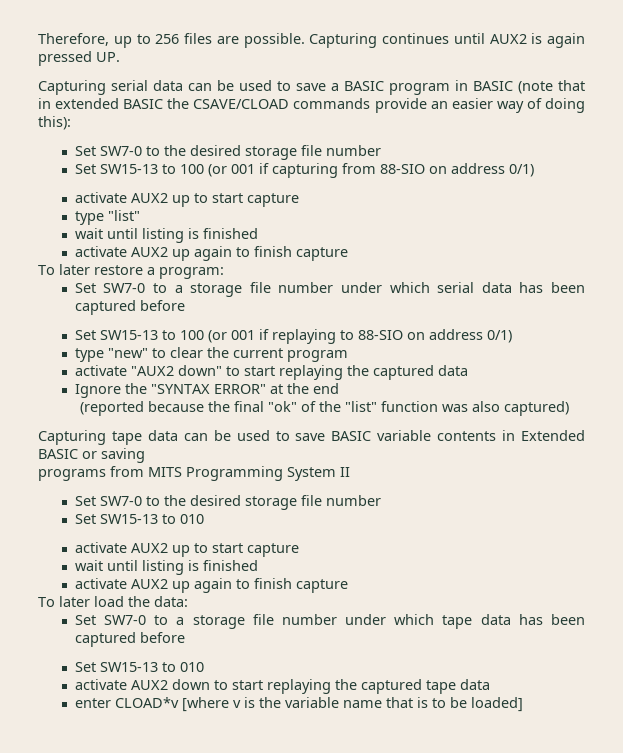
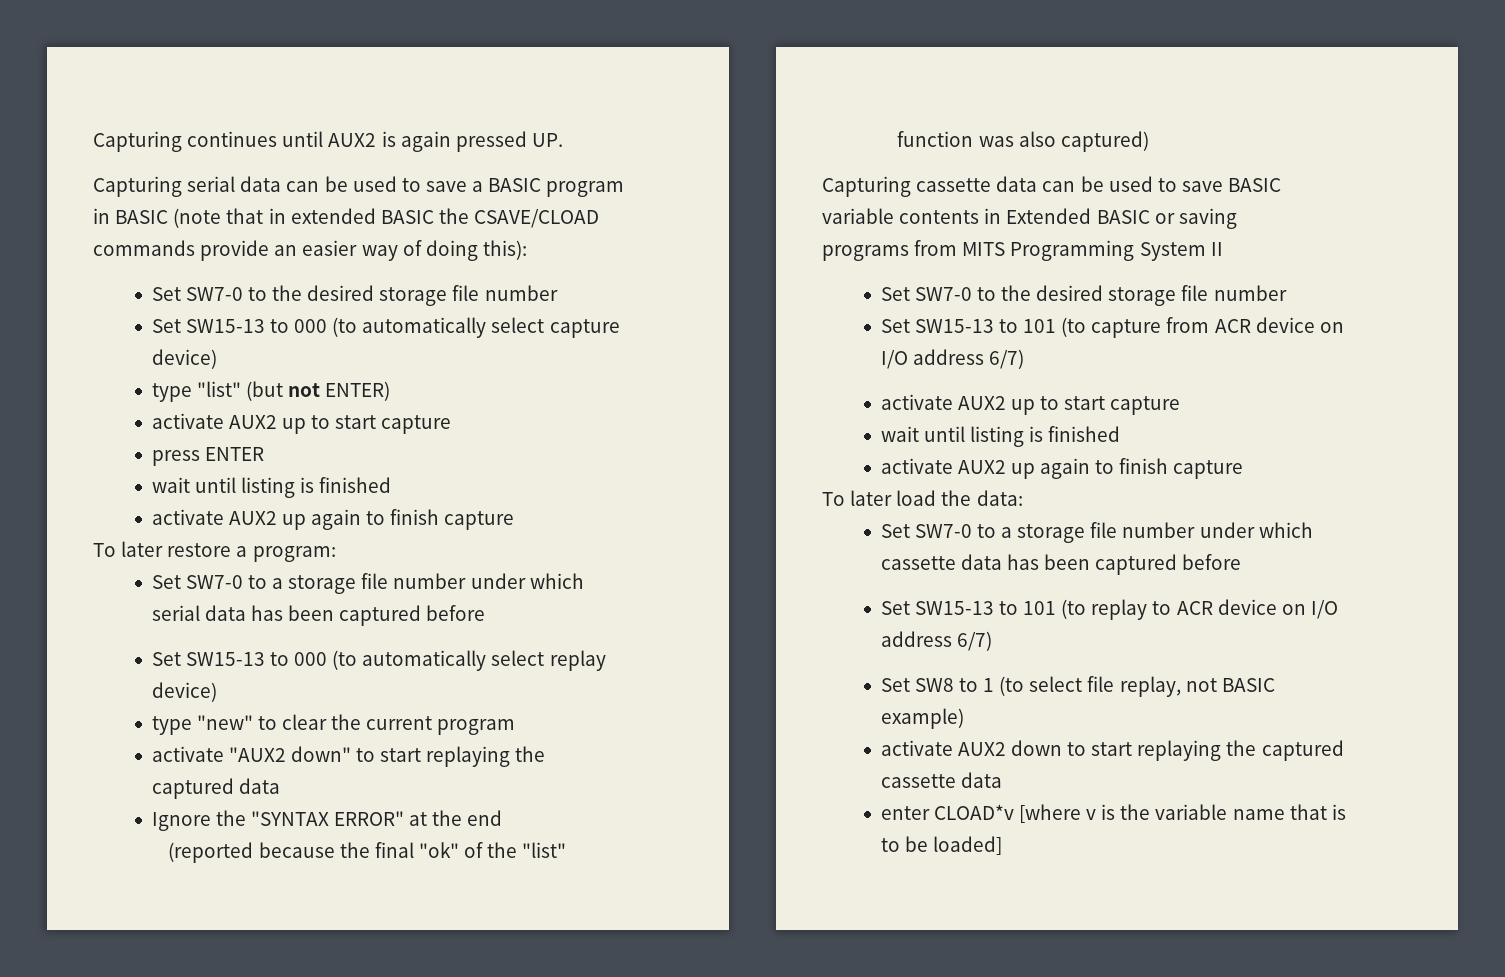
- Therefore, up to 256 files are possible.
- Set SW15-13 to 100 (or 001 if capturing from 88-SIO on address 0/1)
+ Set SW15-13 to 000 (to automatically select capture device)
+ type "list" (but not ENTER)
  activate AUX2 up to start capture
- type "list"
+ press ENTER
- Set SW15-13 to 100 (or 001 if replaying to 88-SIO on address 0/1)
+ Set SW15-13 to 000 (to automatically select replay device)
- Capturing tape data can be used to save BASIC variable contents in Extended BASIC or saving
+ Capturing cassette data can be used to save BASIC variable contents in Extended BASIC or saving
  programs from MITS Programming System II
  Set SW7-0 to the desired storage file number
- Set SW15-13 to 010
+ Set SW15-13 to 101 (to capture from ACR device on I/O address 6/7)
- Set SW7-0 to a storage file number under which tape data has been captured before
- Set SW15-13 to 010
+ Set SW7-0 to a storage file number under which cassette data has been captured before
+ Set SW15-13 to 101 (to replay to ACR device on I/O address 6/7)
+ Set SW8 to 1 (to select file replay, not BASIC example)
- activate AUX2 down to start replaying the captured tape data
+ activate AUX2 down to start replaying the captured cassette data

